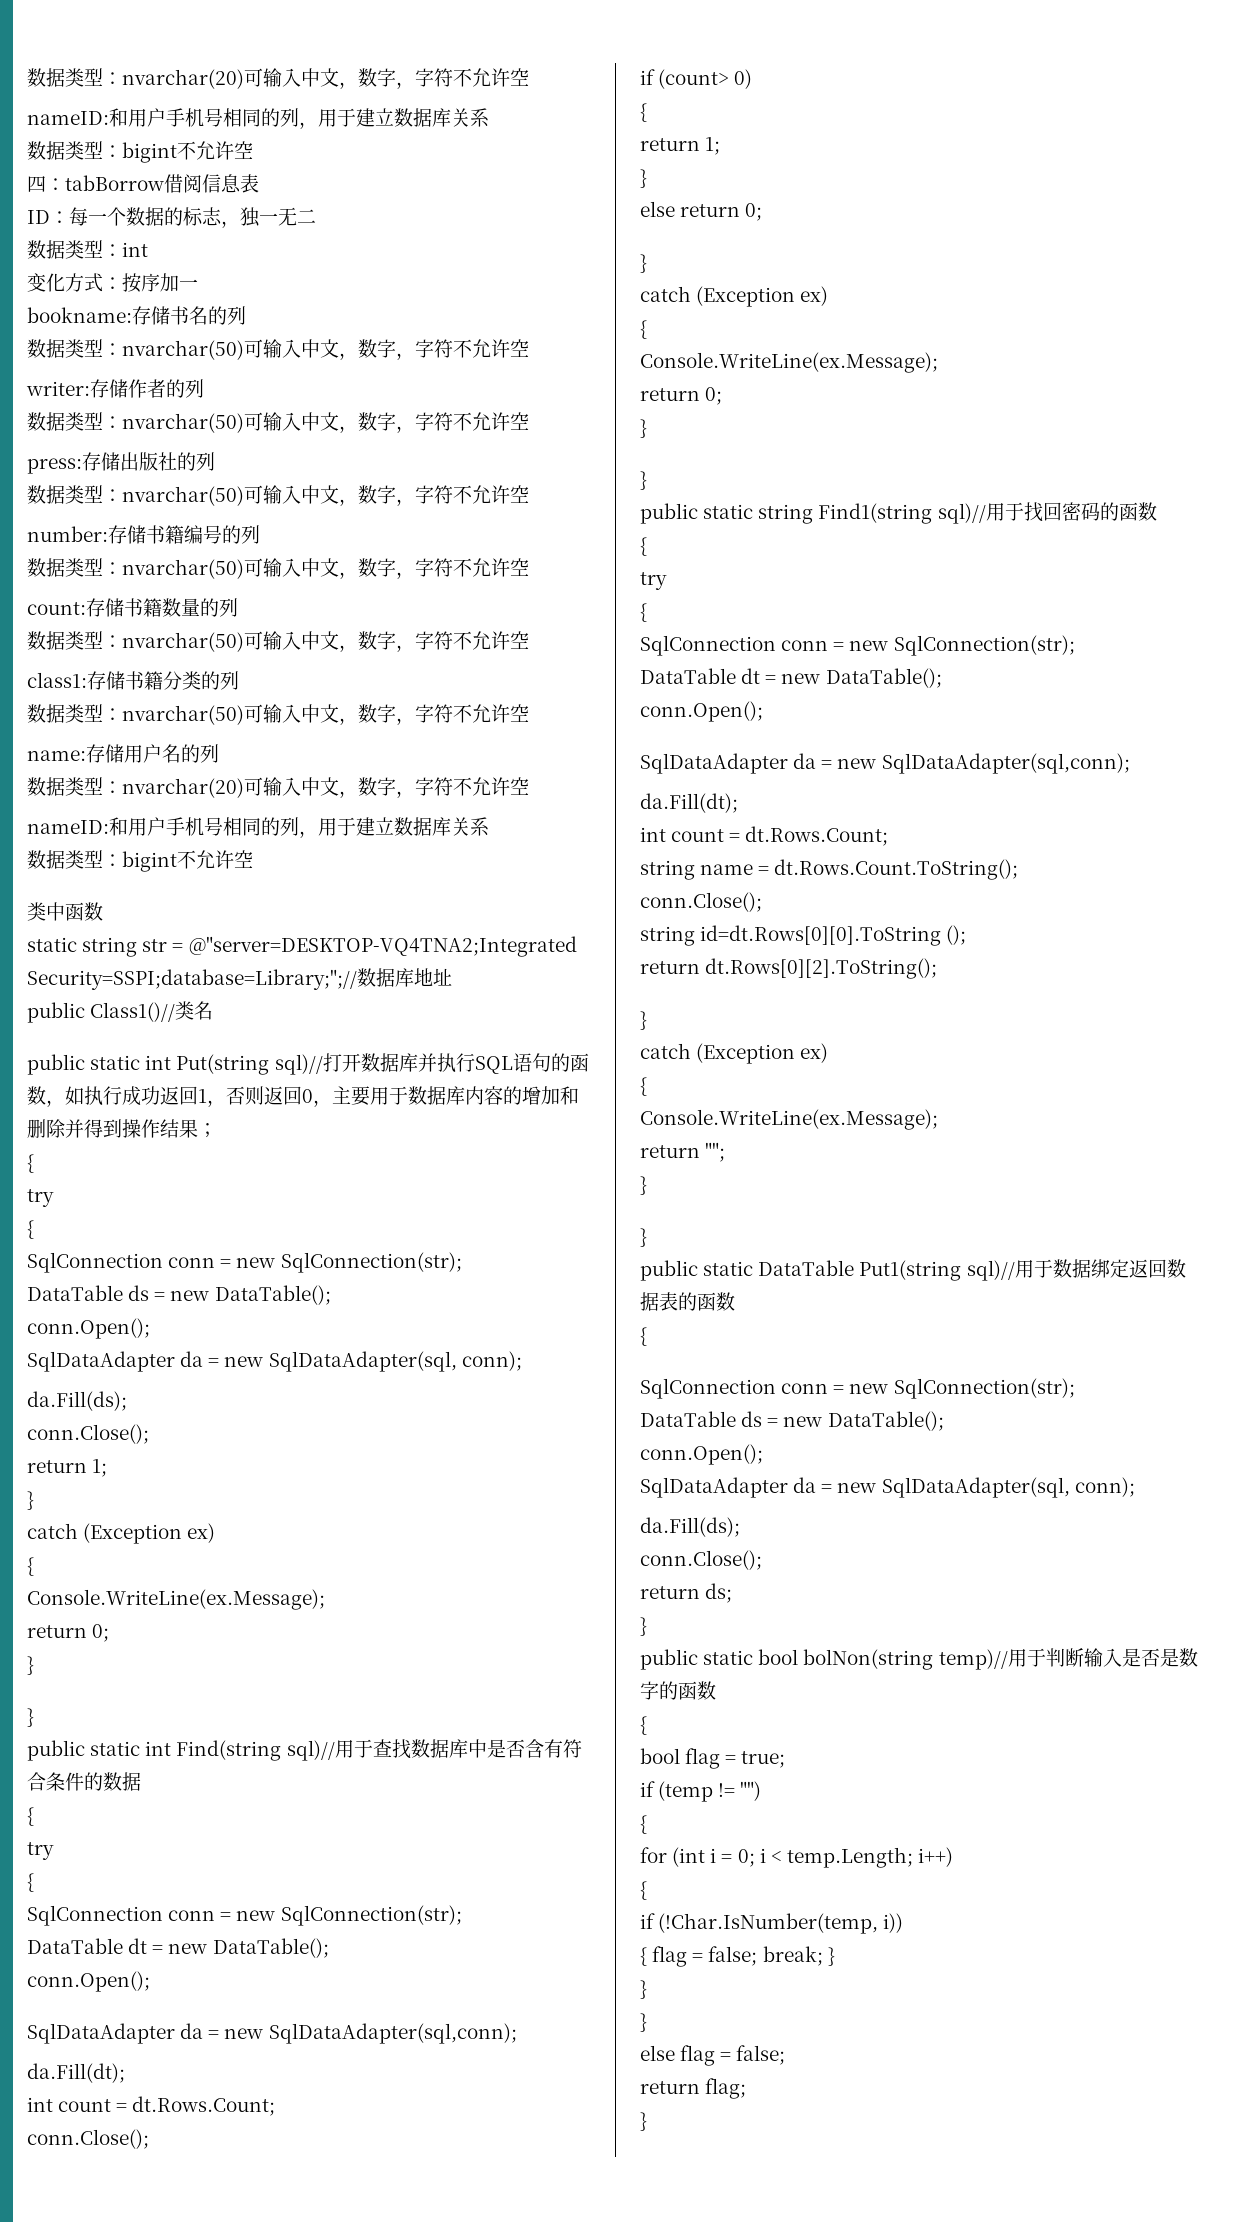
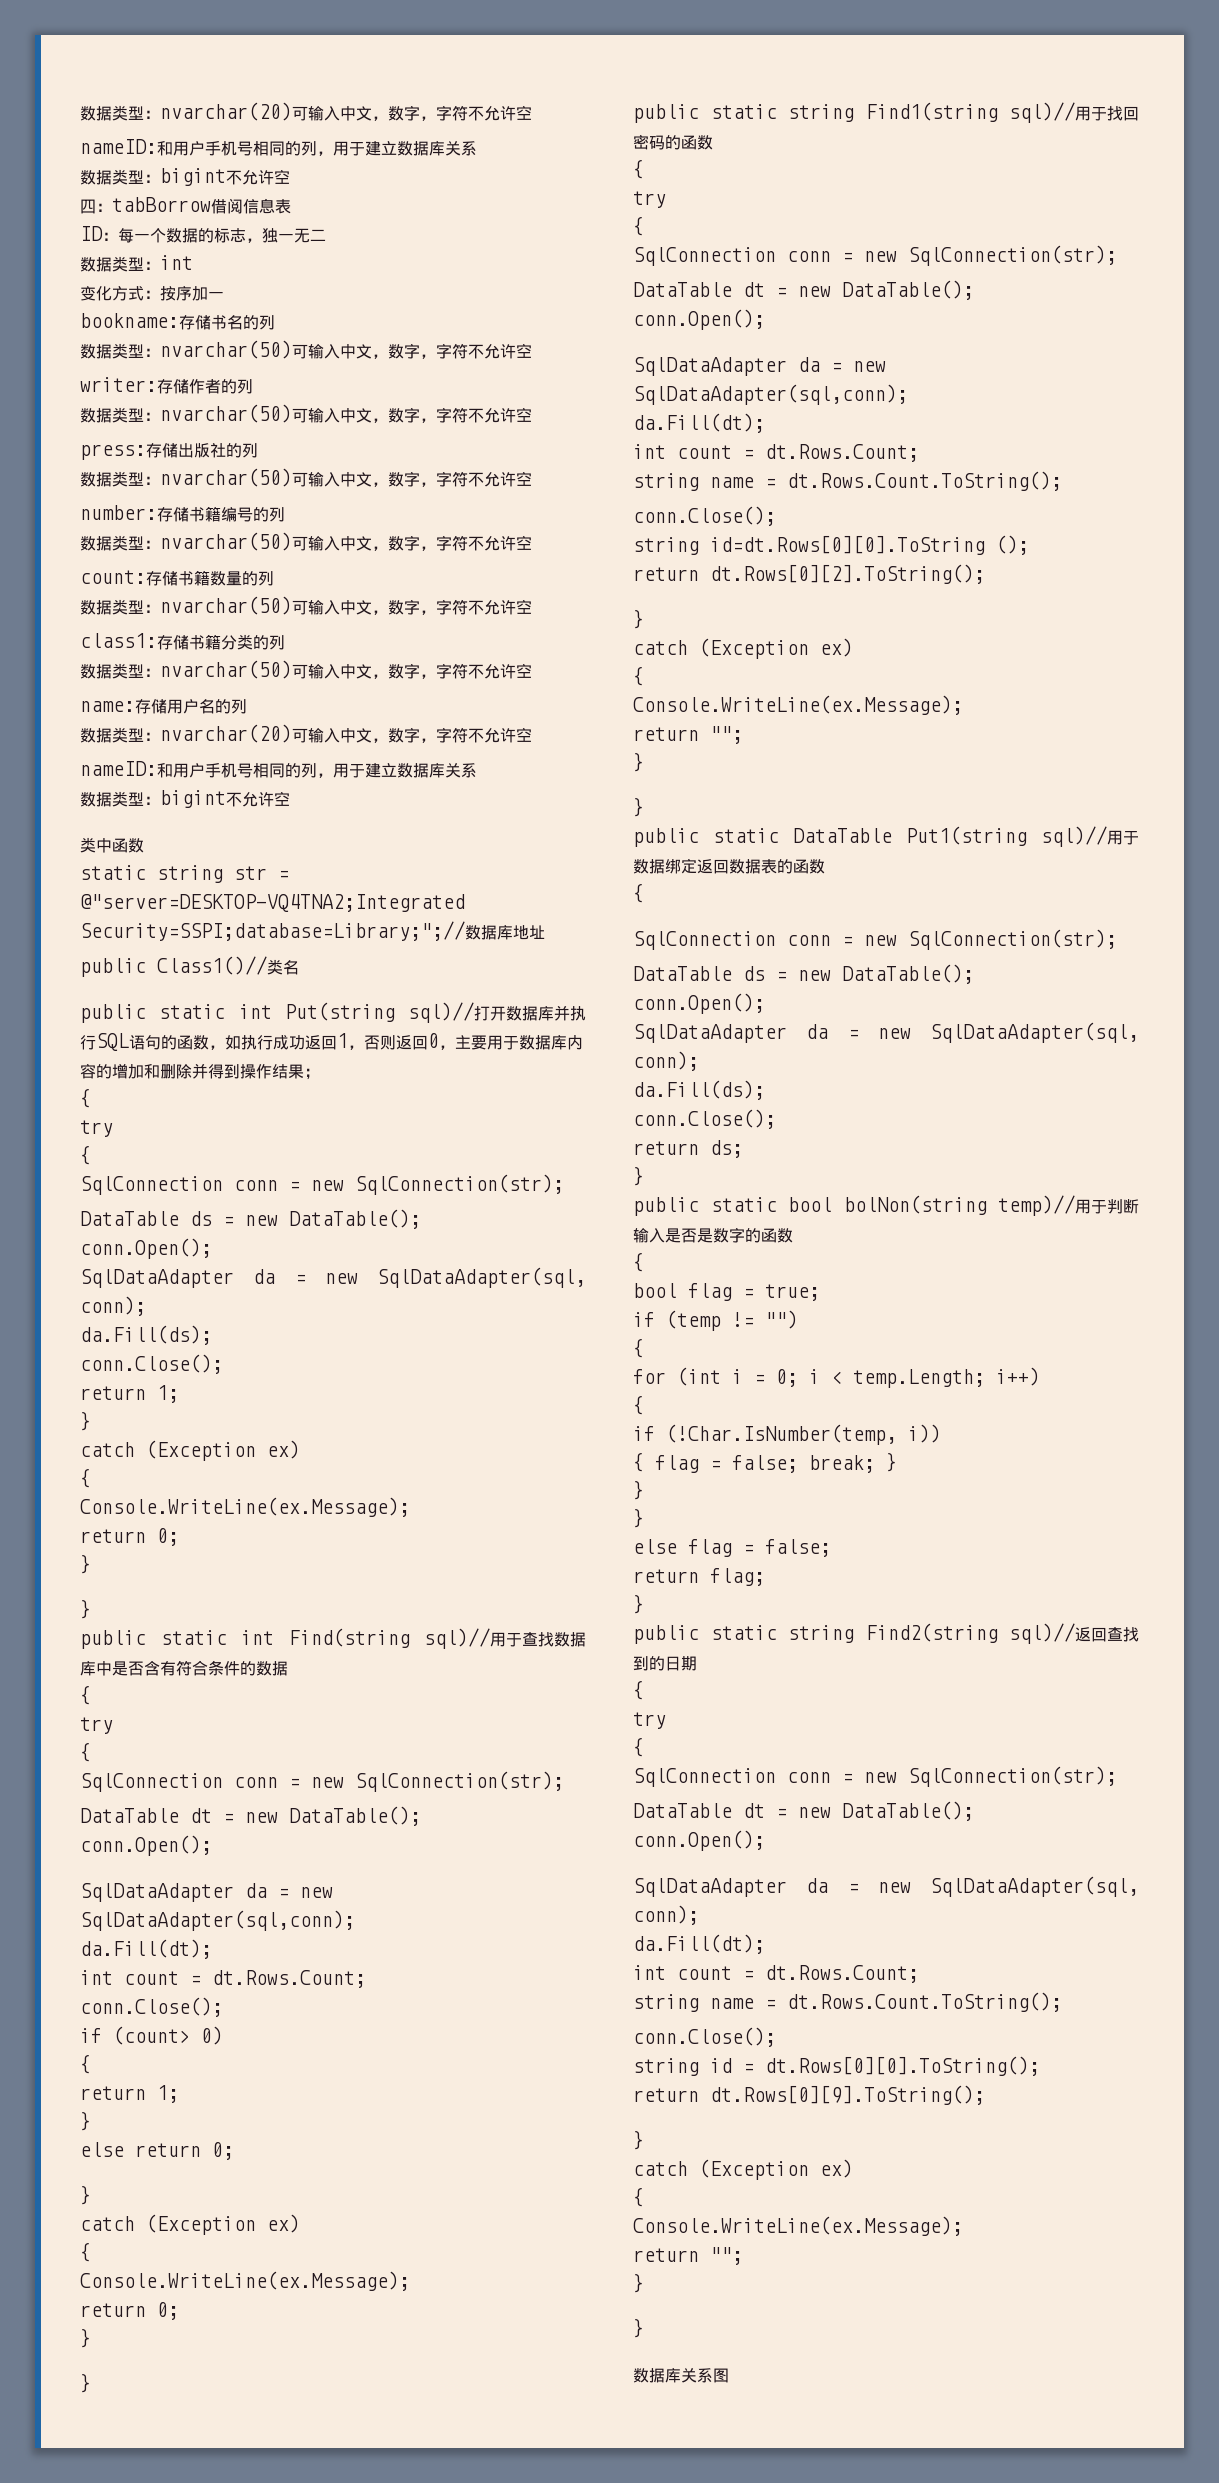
+ public static string Find2(string sql)//返回查找到的日期
+ {
+ try
+ {
+ SqlConnection conn = new SqlConnection(str);
+ DataTable dt = new DataTable();
+ conn.Open();
+ SqlDataAdapter da = new SqlDataAdapter(sql, conn);
+ da.Fill(dt);
+ int count = dt.Rows.Count;
+ string name = dt.Rows.Count.ToString();
+ conn.Close();
+ string id = dt.Rows[0][0].ToString();
+ return dt.Rows[0][9].ToString();
+ }
+ catch (Exception ex)
+ {
+ Console.WriteLine(ex.Message);
+ return "";
+ }
+ }
+ 数据库关系图

